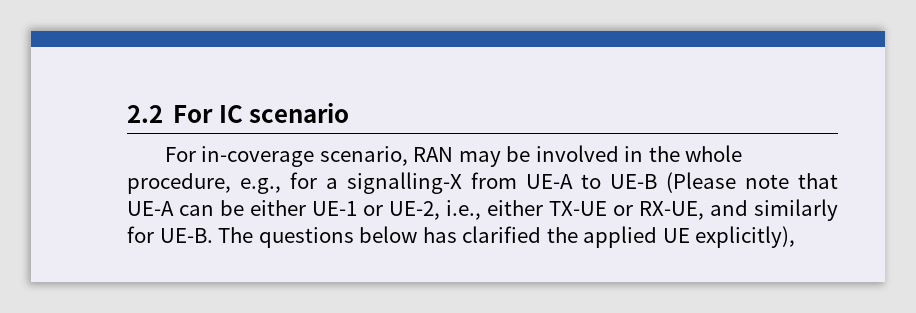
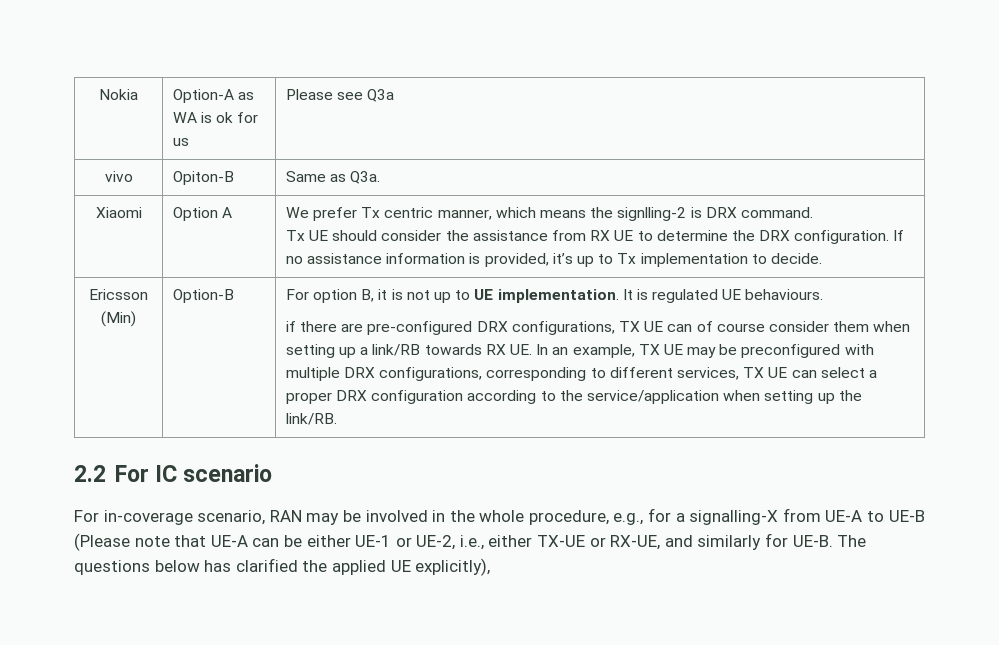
+ Nokia | Option-A as WA is ok for us | Please see Q3a
+ vivo | Opiton-B | Same as Q3a.
+ Xiaomi | Option A | We prefer Tx centric manner, which means the signlling-2 is DRX command.
+ Tx UE should consider the assistance from RX UE to determine the DRX configuration. If no assistance information is provided, it’s up to Tx implementation to decide.
+ Ericsson (Min) | Option-B | For option B, it is not up to UE implementation. It is regulated UE behaviours.
+ if there are pre-configured DRX configurations, TX UE can of course consider them when setting up a link/RB towards RX UE. In an example, TX UE may be preconfigured with multiple DRX configurations, corresponding to different services, TX UE can select a proper DRX configuration according to the service/application when setting up the link/RB.

